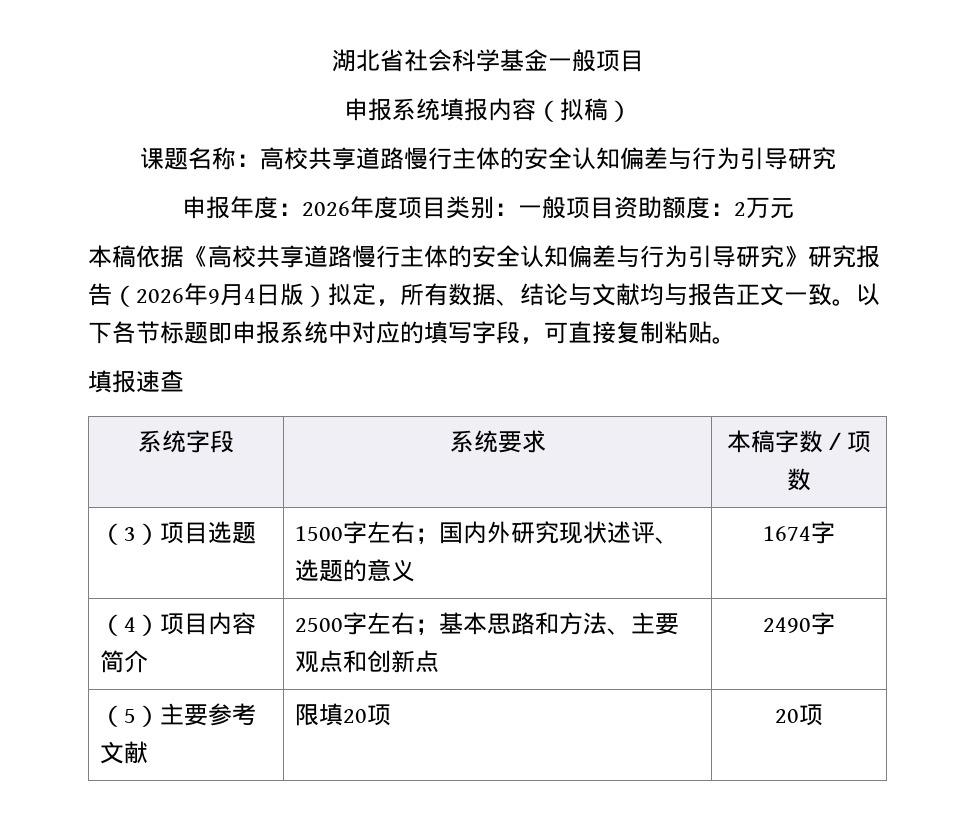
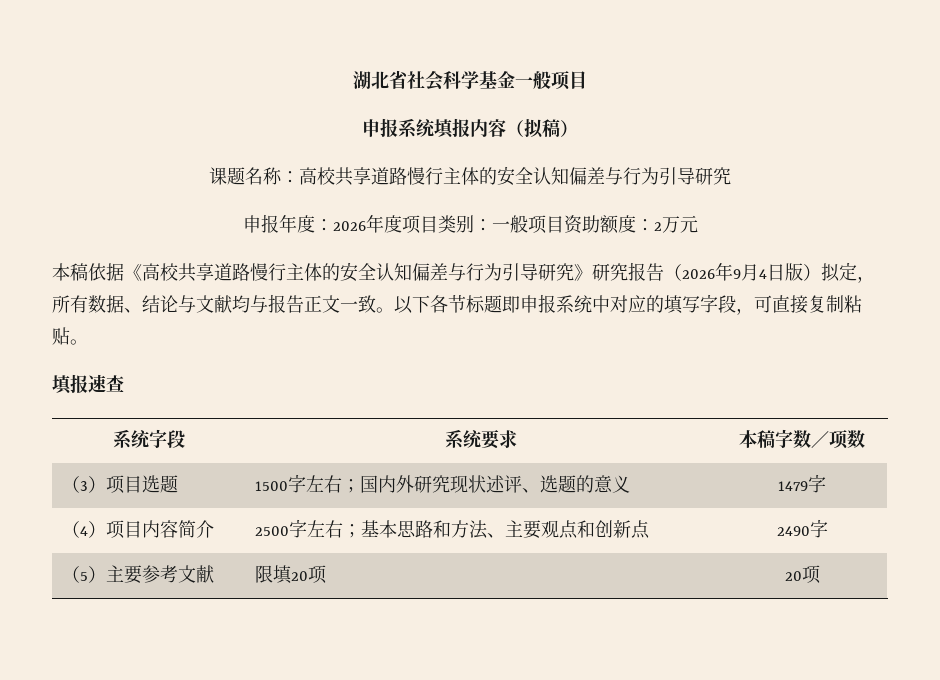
- （3）项目选题 | 1500字左右；国内外研究现状述评、选题的意义 | 1674字
+ （3）项目选题 | 1500字左右；国内外研究现状述评、选题的意义 | 1479字

